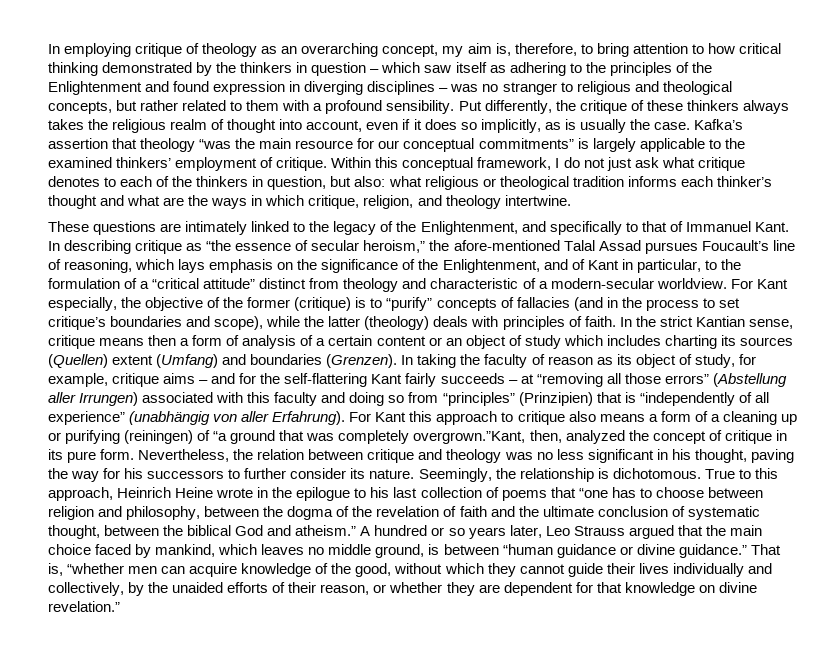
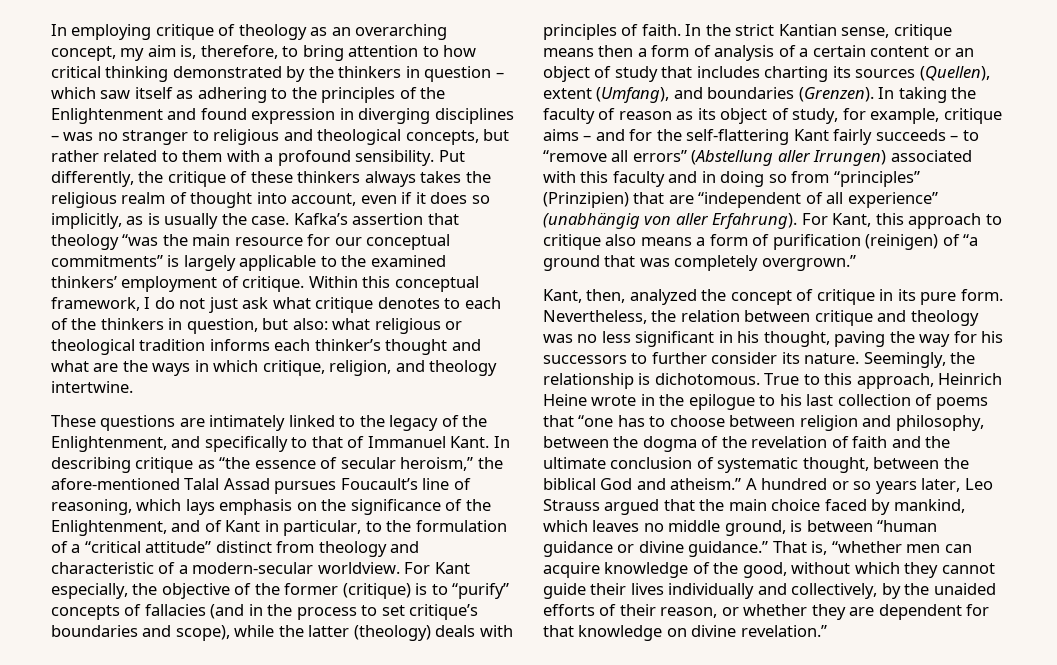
- In the strict Kantian sense, critique means then a form of analysis of a certain content or an object of study which includes charting its sources (Quellen) extent (Umfang) and boundaries (Grenzen).
+ In the strict Kantian sense, critique means then a form of analysis of a certain content or an object of study that includes charting its sources (Quellen), extent (Umfang), and boundaries (Grenzen).
- In taking the faculty of reason as its object of study, for example, critique aims – and for the self-flattering Kant fairly succeeds – at “removing all those errors” (Abstellung aller Irrungen) associated with this faculty and doing so from “principles” (Prinzipien) that is “independently of all experience” (unabhängig von aller Erfahrung).
+ In taking the faculty of reason as its object of study, for example, critique aims – and for the self-flattering Kant fairly succeeds – to “remove all errors” (Abstellung aller Irrungen) associated with this faculty and in doing so from “principles” (Prinzipien) that are “independent of all experience” (unabhängig von aller Erfahrung).
- For Kant this approach to critique also means a form of a cleaning up or purifying (reiningen) of “a ground that was completely overgrown.”Kant, then, analyzed the concept of critique in its pure form.
+ For Kant, this approach to critique also means a form of purification (reinigen) of “a ground that was completely overgrown.”
+ Kant, then, analyzed the concept of critique in its pure form.

